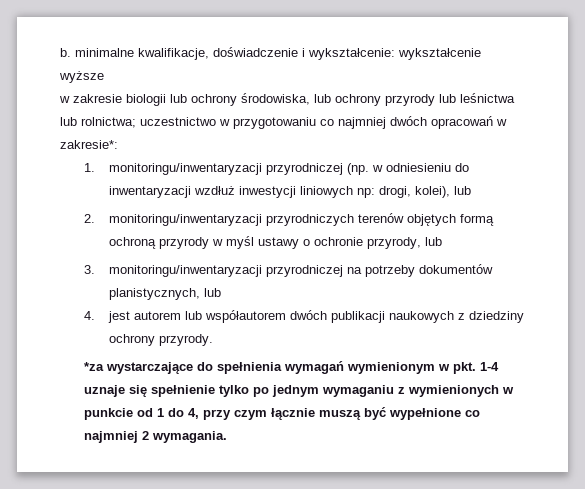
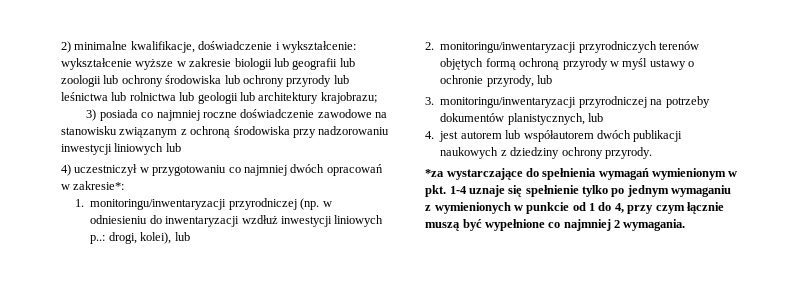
- b. minimalne kwalifikacje, doświadczenie i wykształcenie: wykształcenie wyższe
- w zakresie biologii lub ochrony środowiska, lub ochrony przyrody lub leśnictwa lub rolnictwa; uczestnictwo w przygotowaniu co najmniej dwóch opracowań w zakresie*:
+ 2) minimalne kwalifikacje, doświadczenie i wykształcenie: wykształcenie wyższe w zakresie biologii lub geografii lub zoologii lub ochrony środowiska lub ochrony przyrody lub leśnictwa lub rolnictwa lub geologii lub architektury krajobrazu;
+ 3) posiada co najmniej roczne doświadczenie zawodowe na stanowisku związanym z ochroną środowiska przy nadzorowaniu inwestycji liniowych lub
+ 4) uczestniczył w przygotowaniu co najmniej dwóch opracowań w zakresie*:
- 1. monitoringu/inwentaryzacji przyrodniczej (np. w odniesieniu do inwentaryzacji wzdłuż inwestycji liniowych np: drogi, kolei), lub
+ 1. monitoringu/inwentaryzacji przyrodniczej (np. w odniesieniu do inwentaryzacji wzdłuż inwestycji liniowych p..: drogi, kolei), lub

